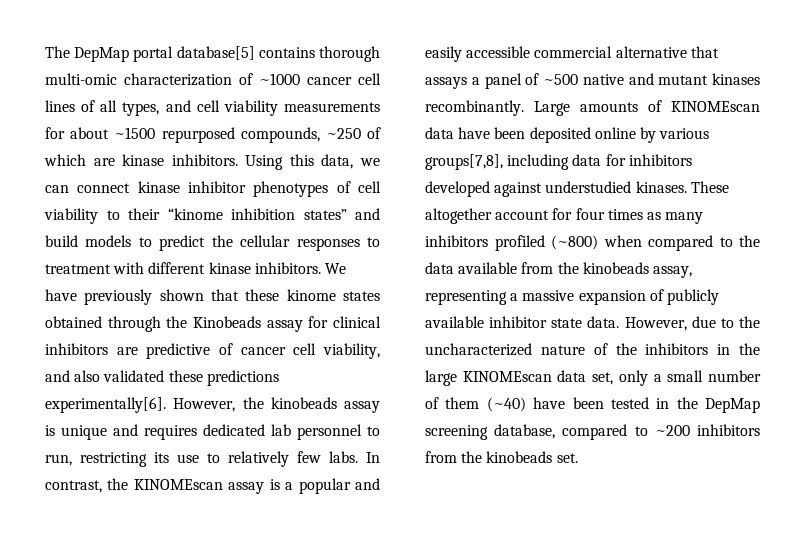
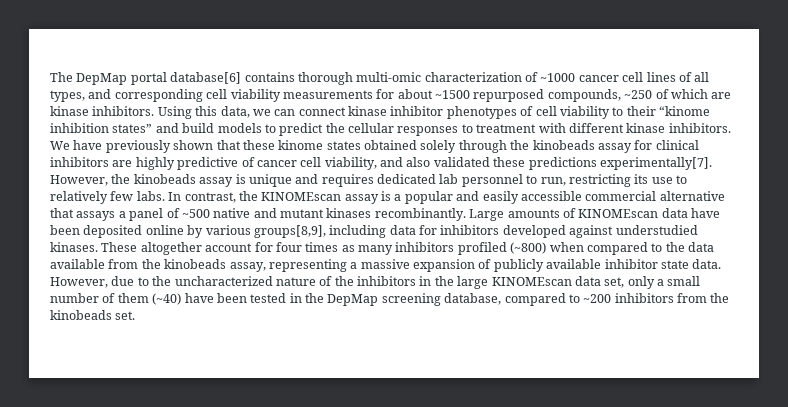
- The DepMap portal database[5] contains thorough multi-omic characterization of ~1000 cancer cell lines of all types, and cell viability measurements for about ~1500 repurposed compounds, ~250 of which are kinase inhibitors.
+ The DepMap portal database[6] contains thorough multi-omic characterization of ~1000 cancer cell lines of all types, and corresponding cell viability measurements for about ~1500 repurposed compounds, ~250 of which are kinase inhibitors.
- We have previously shown that these kinome states obtained through the Kinobeads assay for clinical inhibitors are predictive of cancer cell viability, and also validated these predictions experimentally[6].
+ We have previously shown that these kinome states obtained solely through the kinobeads assay for clinical inhibitors are highly predictive of cancer cell viability, and also validated these predictions experimentally[7].
- Large amounts of KINOMEscan data have been deposited online by various groups[7,8], including data for inhibitors developed against understudied kinases.
+ Large amounts of KINOMEscan data have been deposited online by various groups[8,9], including data for inhibitors developed against understudied kinases.

